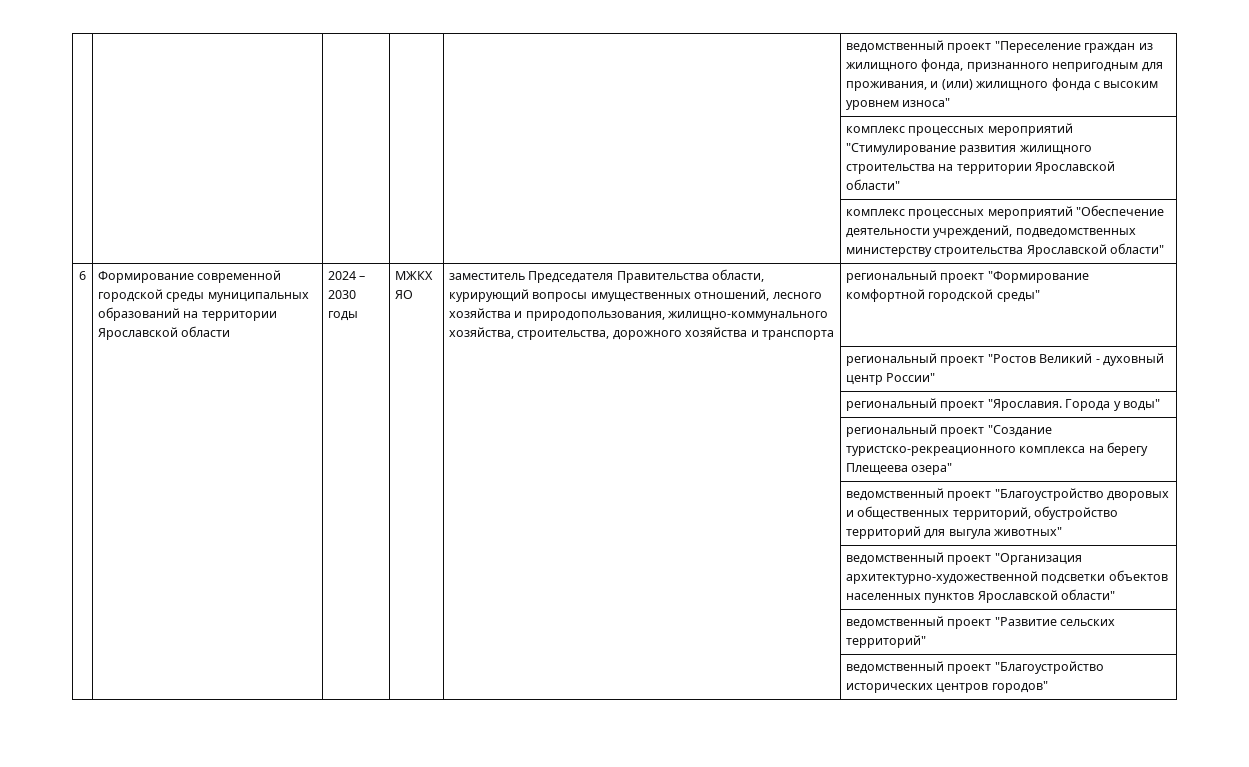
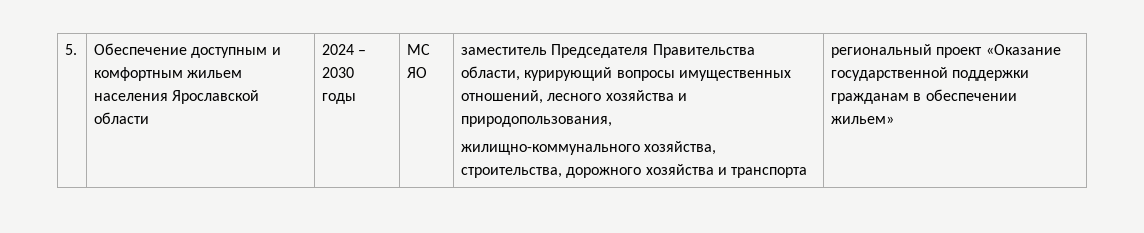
- ведомственный проект "Переселение граждан из жилищного фонда, признанного непригодным для проживания, и (или) жилищного фонда с высоким уровнем износа"
- | | | | | комплекс процессных мероприятий "Стимулирование развития жилищного строительства на территории Ярославской области"
- | | | | | комплекс процессных мероприятий "Обеспечение деятельности учреждений, подведомственных министерству строительства Ярославской области"
- 6 | Формирование современной городской среды муниципальных образований на территории Ярославской области
+ 5. | Обеспечение доступным и комфортным жильем населения Ярославской области
- МЖКХ ЯО
+ МС ЯО
- заместитель Председателя Правительства области, курирующий вопросы имущественных отношений, лесного хозяйства и природопользования, жилищно-коммунального хозяйства, строительства, дорожного хозяйства и транспорта
+ заместитель Председателя Правительства области, курирующий вопросы имущественных отношений, лесного хозяйства и природопользования,
+ жилищно-коммунального хозяйства, строительства, дорожного хозяйства и транспорта
- региональный проект "Формирование комфортной городской среды"
- | | | | | региональный проект "Ростов Великий - духовный центр России"
- | | | | | региональный проект "Ярославия. Города у воды"
- | | | | | региональный проект "Создание туристско-рекреационного комплекса на берегу Плещеева озера"
- | | | | | ведомственный проект "Благоустройство дворовых и общественных территорий, обустройство территорий для выгула животных"
- | | | | | ведомственный проект "Организация архитектурно-художественной подсветки объектов населенных пунктов Ярославской области"
- | | | | | ведомственный проект "Развитие сельских территорий"
- | | | | | ведомственный проект "Благоустройство исторических центров городов"
+ региональный проект «Оказание государственной поддержки гражданам в обеспечении жильем»

